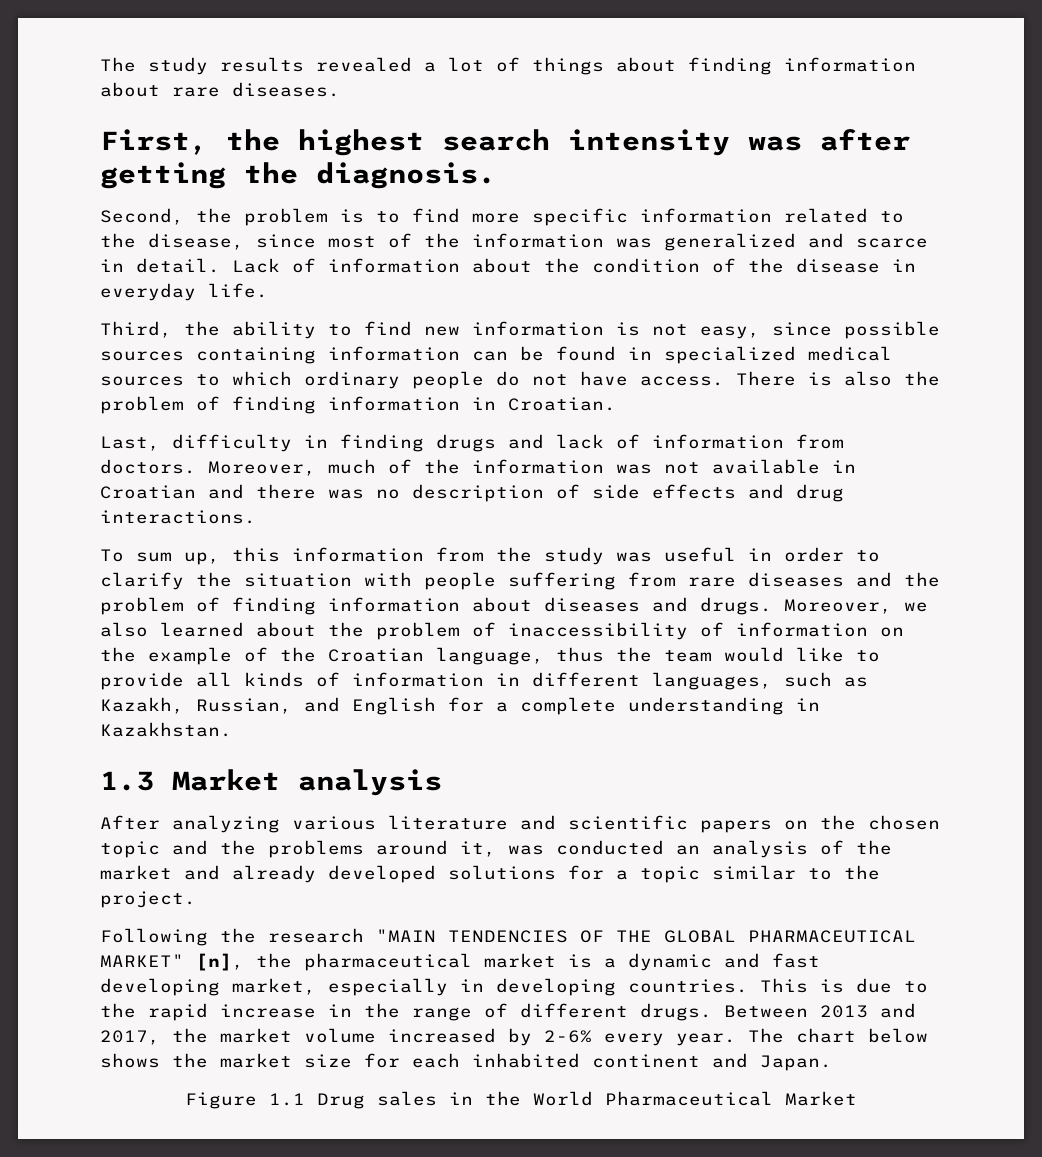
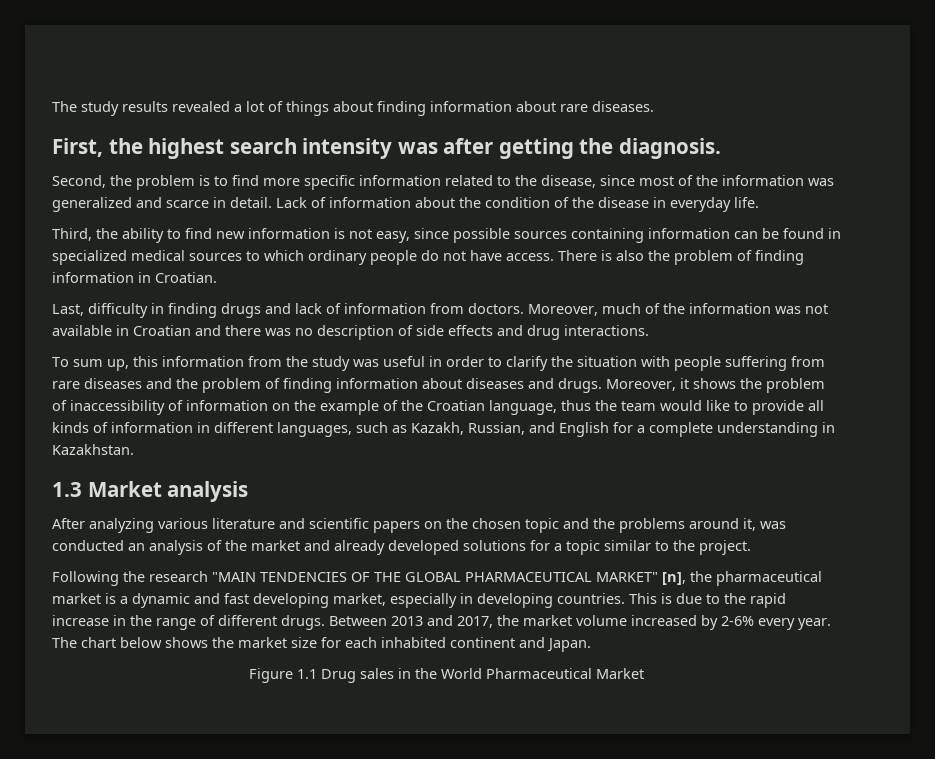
- Moreover, we also learned about the problem of inaccessibility of information on the example of the Croatian language, thus the team would like to provide all kinds of information in different languages, such as Kazakh, Russian, and English for a complete understanding in Kazakhstan.
+ Moreover, it shows the problem of inaccessibility of information on the example of the Croatian language, thus the team would like to provide all kinds of information in different languages, such as Kazakh, Russian, and English for a complete understanding in Kazakhstan.

